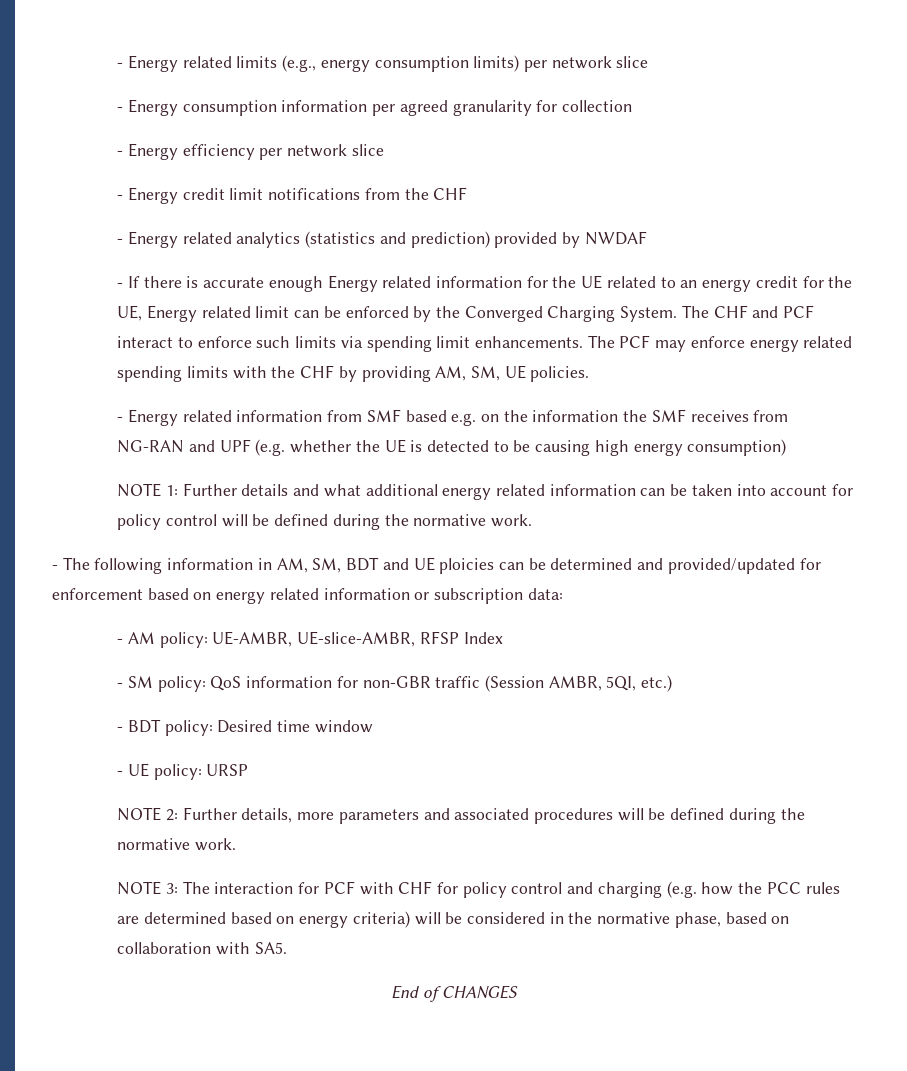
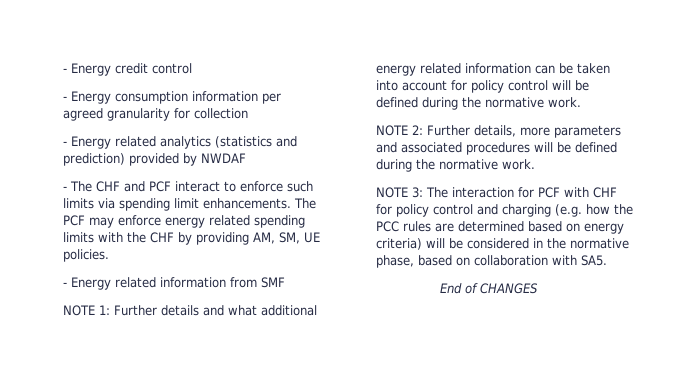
- - Energy related limits (e.g., energy consumption limits) per network slice
+ - Energy credit control
- - Energy efficiency per network slice
- - Energy credit limit notifications from the CHF
- - If there is accurate enough Energy related information for the UE related to an energy credit for the UE, Energy related limit can be enforced by the Converged Charging System. The CHF and PCF interact to enforce such limits via spending limit enhancements.
+ - The CHF and PCF interact to enforce such limits via spending limit enhancements.
- - Energy related information from SMF based e.g. on the information the SMF receives from NG-RAN and UPF (e.g. whether the UE is detected to be causing high energy consumption)
+ - Energy related information from SMF
- - The following information in AM, SM, BDT and UE ploicies can be determined and provided/updated for enforcement based on energy related information or subscription data:
- - AM policy: UE-AMBR, UE-slice-AMBR, RFSP Index
- - SM policy: QoS information for non-GBR traffic (Session AMBR, 5QI, etc.)
- - BDT policy: Desired time window
- - UE policy: URSP

